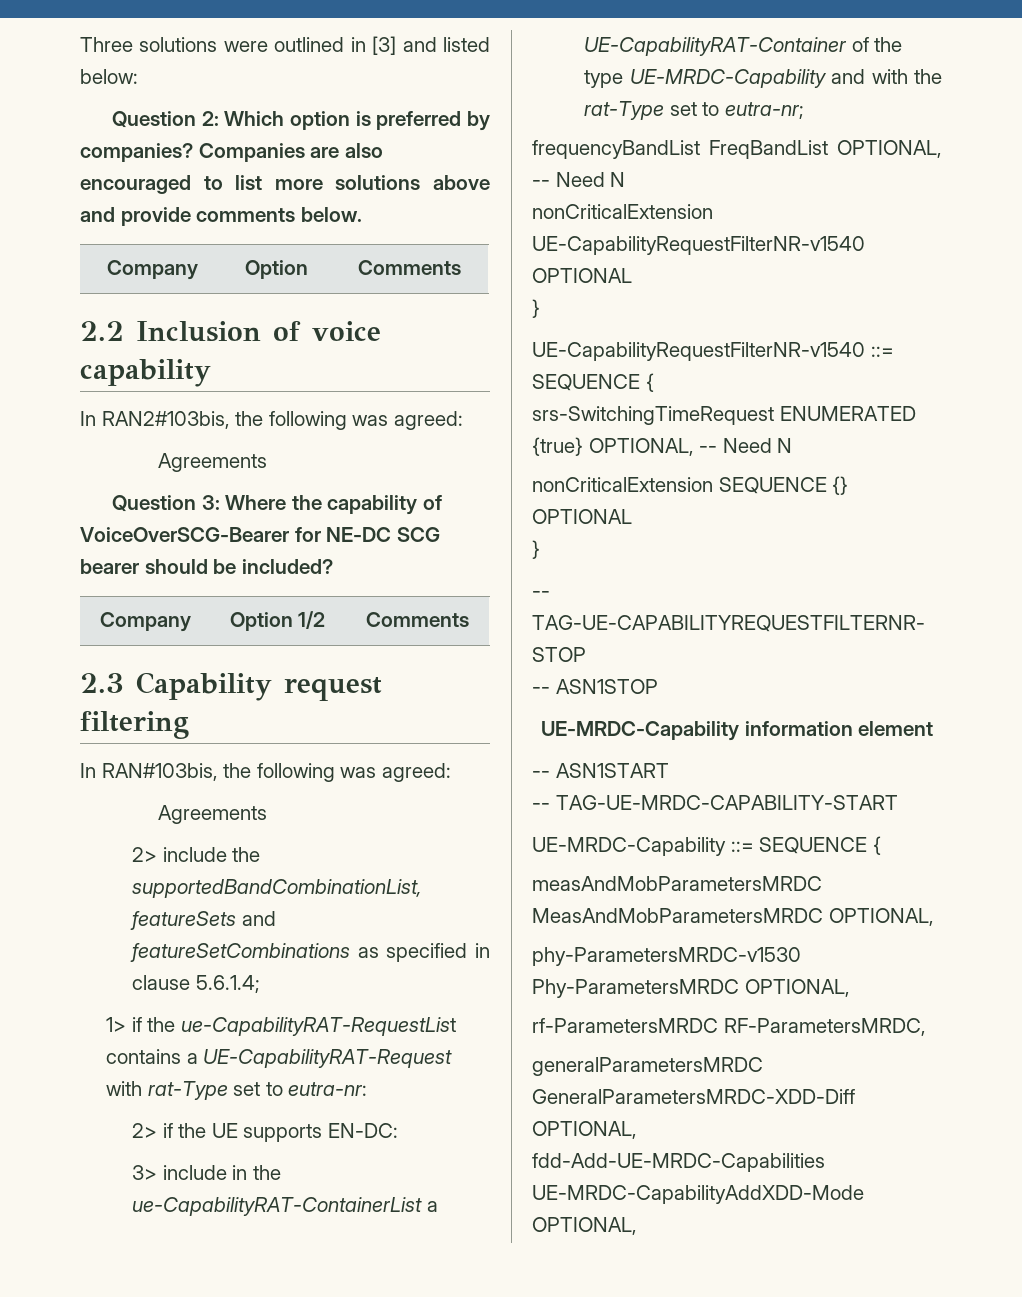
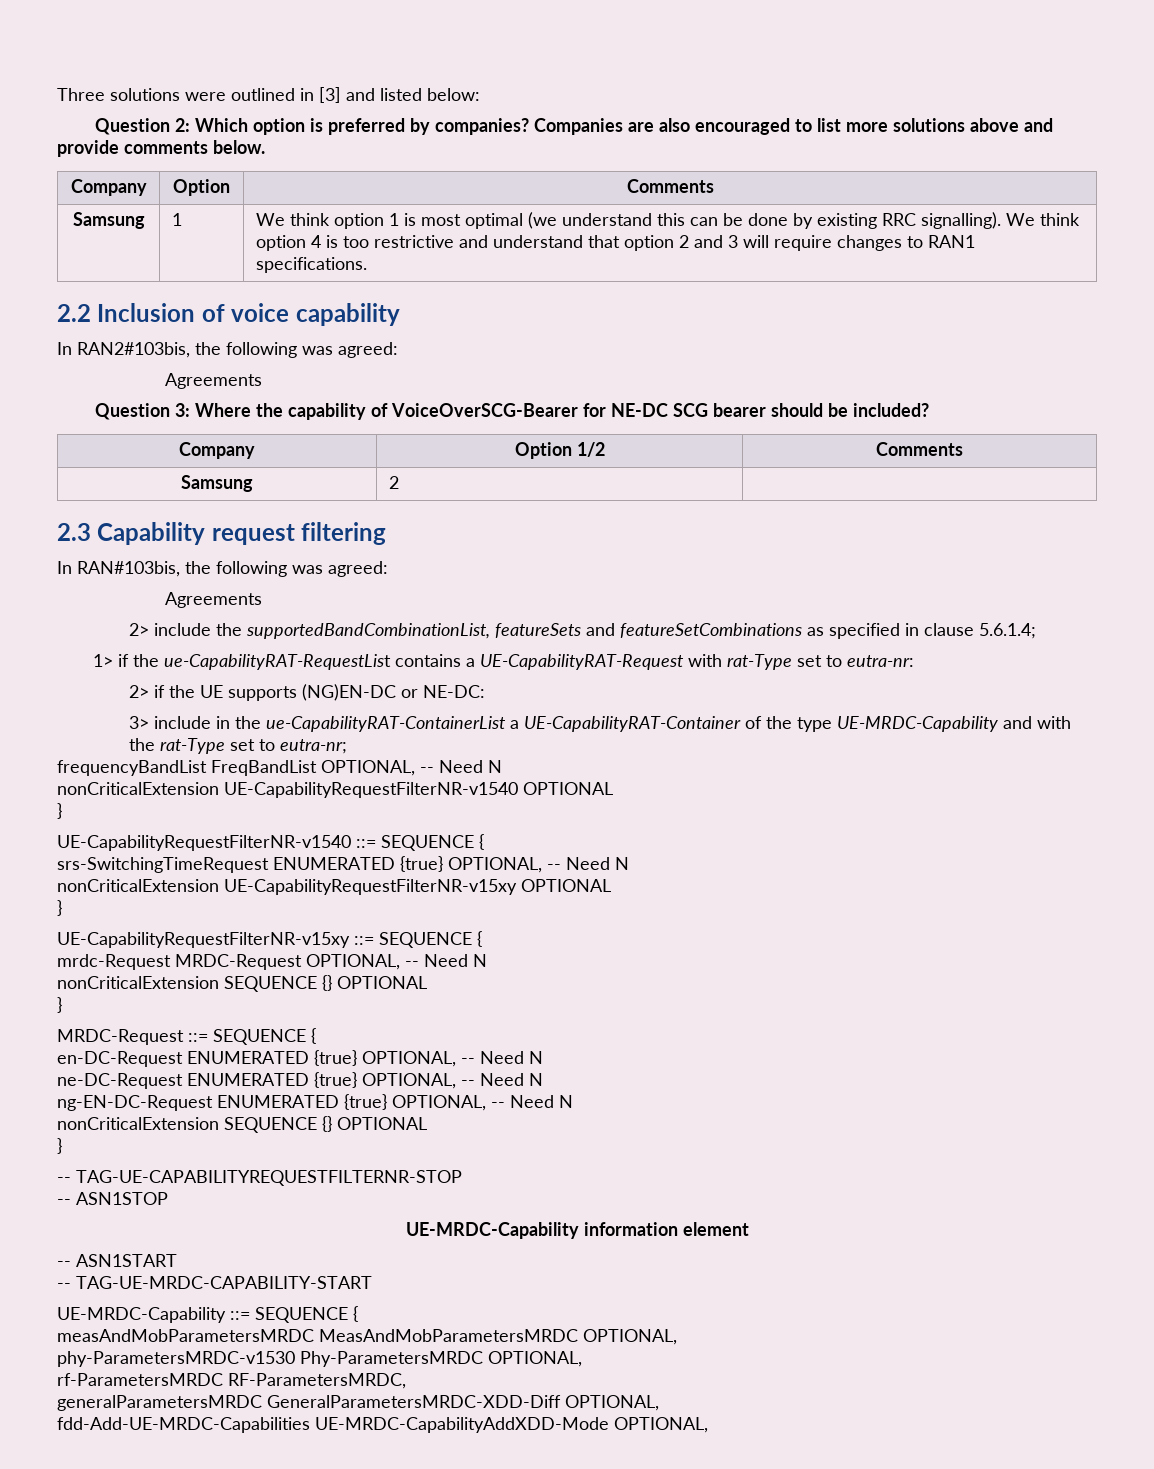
+ Samsung | 1 | We think option 1 is most optimal (we understand this can be done by existing RRC signalling). We think option 4 is too restrictive and understand that option 2 and 3 will require changes to RAN1 specifications.
+ Samsung | 2 |
- 2> if the UE supports EN-DC:
+ 2> if the UE supports (NG)EN-DC or NE-DC:
+ nonCriticalExtension UE-CapabilityRequestFilterNR-v15xy OPTIONAL
+ }
+ UE-CapabilityRequestFilterNR-v15xy ::= SEQUENCE {
+ mrdc-Request MRDC-Request OPTIONAL, -- Need N
+ nonCriticalExtension SEQUENCE {} OPTIONAL
+ }
+ MRDC-Request ::= SEQUENCE {
+ en-DC-Request ENUMERATED {true} OPTIONAL, -- Need N
+ ne-DC-Request ENUMERATED {true} OPTIONAL, -- Need N
+ ng-EN-DC-Request ENUMERATED {true} OPTIONAL, -- Need N

